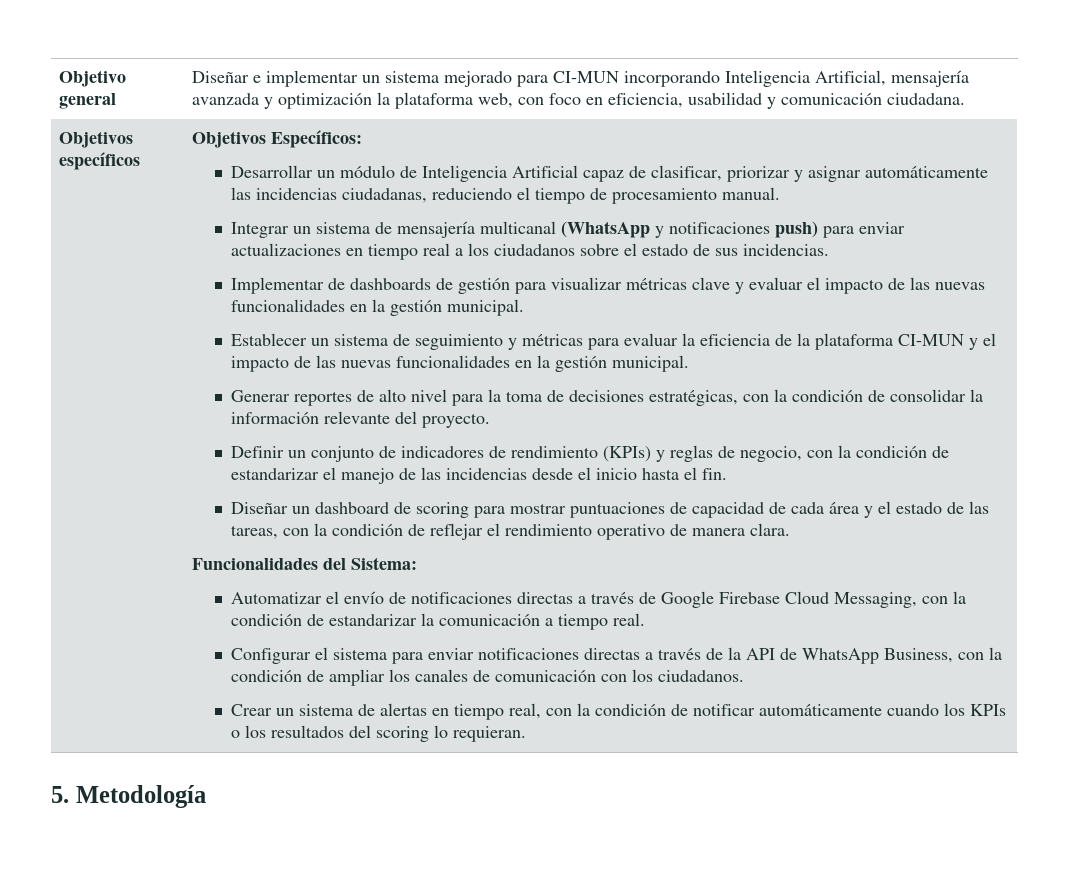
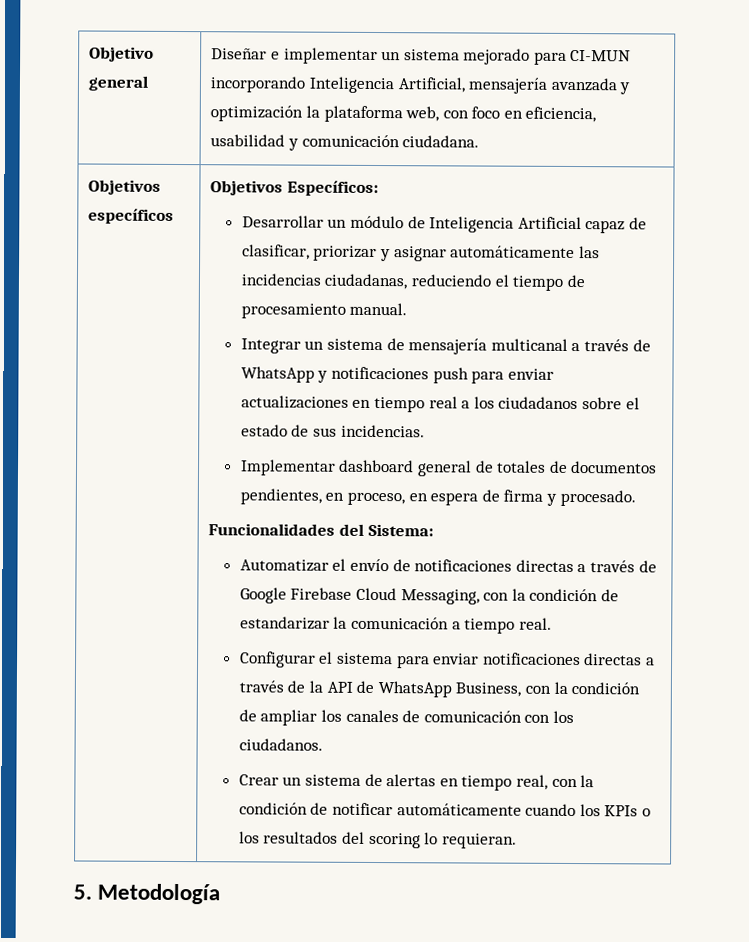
- Integrar un sistema de mensajería multicanal (WhatsApp y notificaciones push) para enviar actualizaciones en tiempo real a los ciudadanos sobre el estado de sus incidencias.
+ Integrar un sistema de mensajería multicanal a través de WhatsApp y notificaciones push para enviar actualizaciones en tiempo real a los ciudadanos sobre el estado de sus incidencias.
- Implementar de dashboards de gestión para visualizar métricas clave y evaluar el impacto de las nuevas funcionalidades en la gestión municipal.
- Establecer un sistema de seguimiento y métricas para evaluar la eficiencia de la plataforma CI-MUN y el impacto de las nuevas funcionalidades en la gestión municipal.
- Generar reportes de alto nivel para la toma de decisiones estratégicas, con la condición de consolidar la información relevante del proyecto.
- Definir un conjunto de indicadores de rendimiento (KPIs) y reglas de negocio, con la condición de estandarizar el manejo de las incidencias desde el inicio hasta el fin.
- Diseñar un dashboard de scoring para mostrar puntuaciones de capacidad de cada área y el estado de las tareas, con la condición de reflejar el rendimiento operativo de manera clara.
+ Implementar dashboard general de totales de documentos pendientes, en proceso, en espera de firma y procesado.

